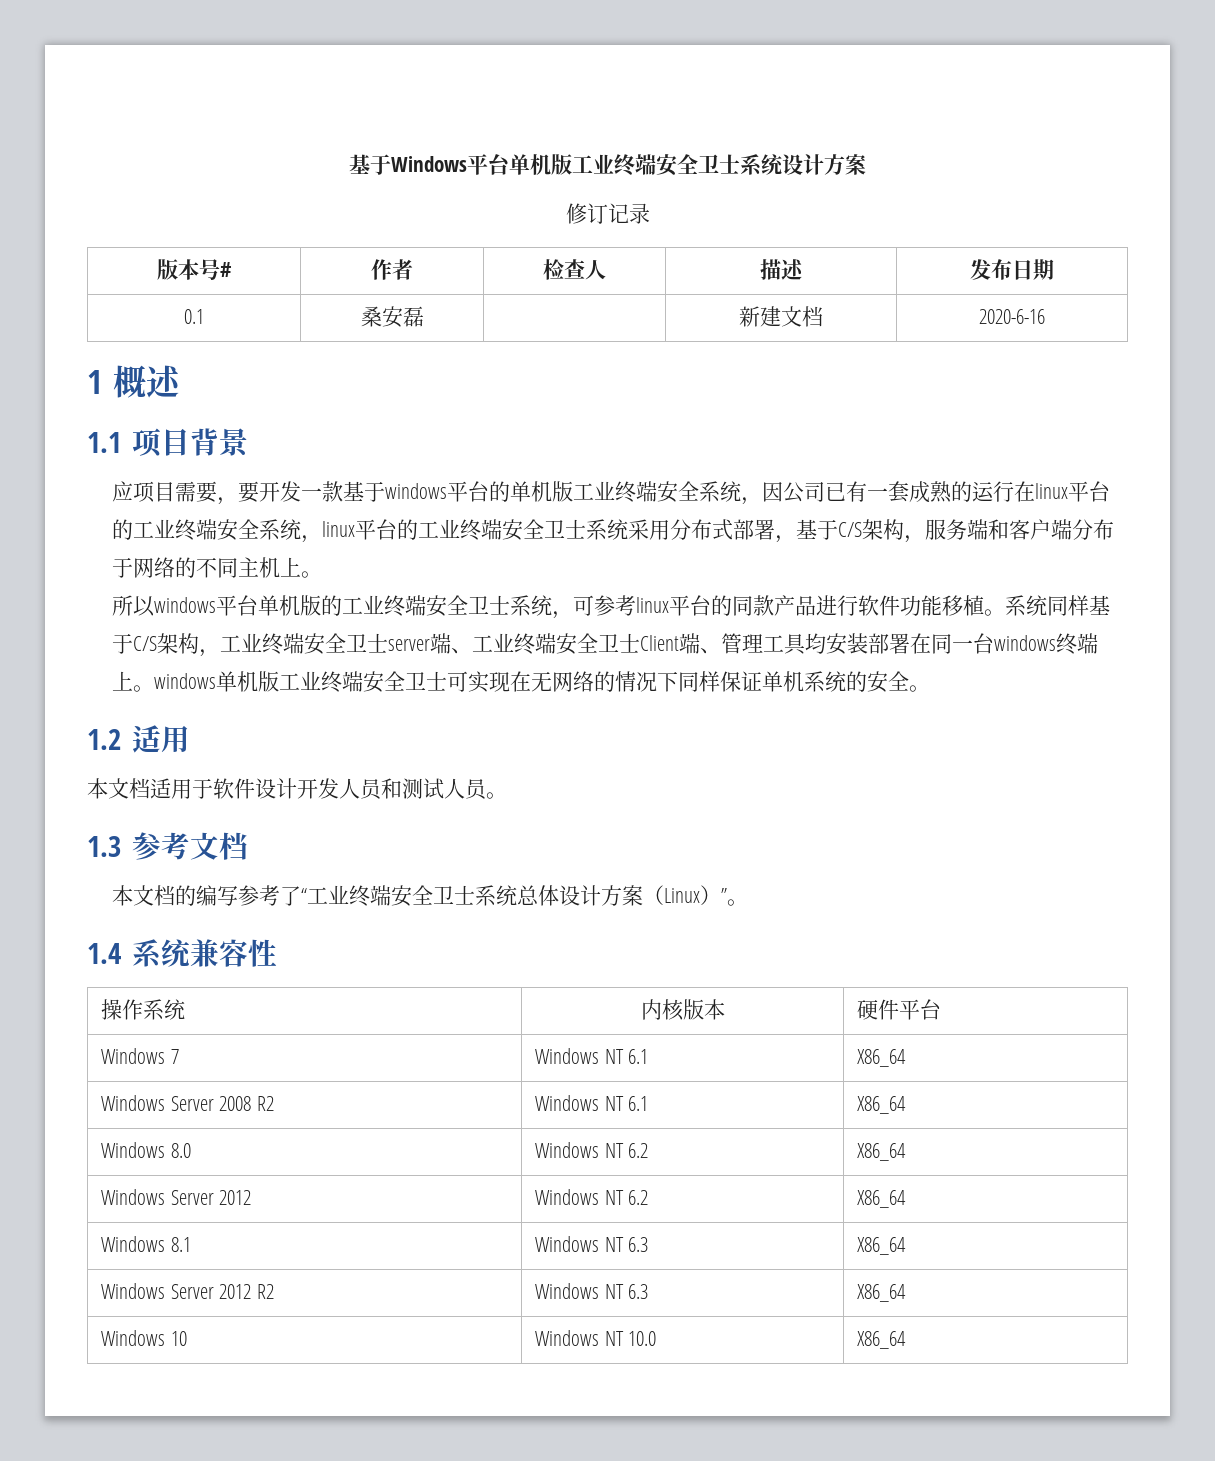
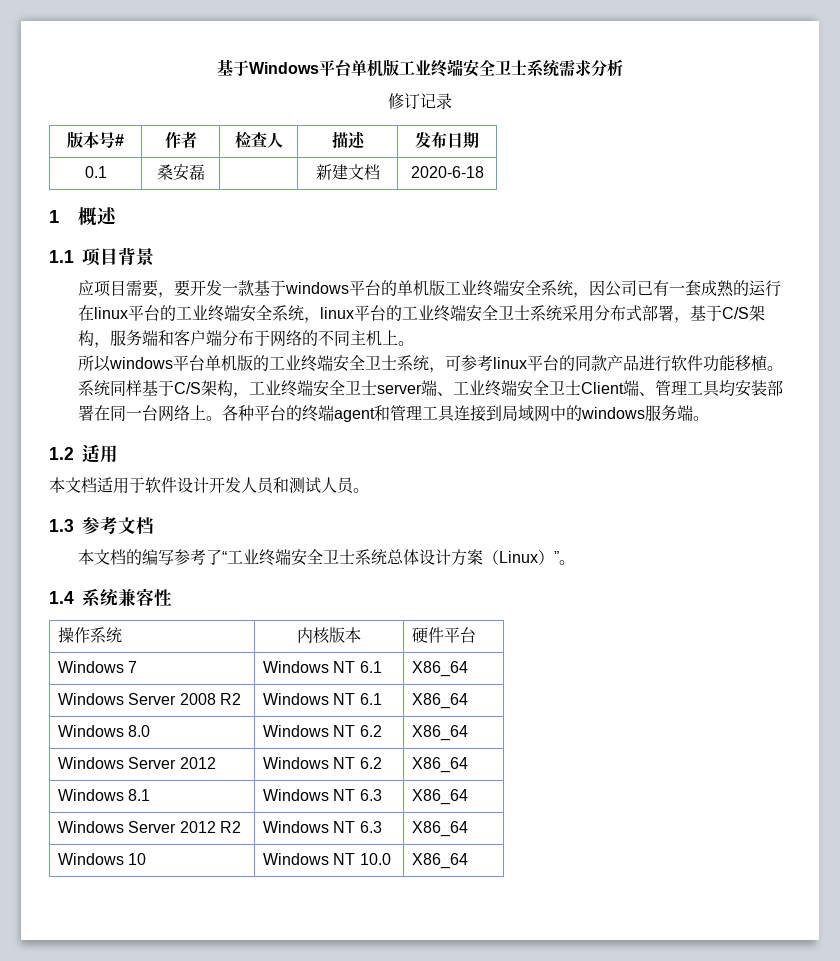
- 基于Windows平台单机版工业终端安全卫士系统设计方案
+ 基于Windows平台单机版工业终端安全卫士系统需求分析
- 0.1 | 桑安磊 | | 新建文档 | 2020-6-16
+ 0.1 | 桑安磊 | | 新建文档 | 2020-6-18
- 系统同样基于C/S架构，工业终端安全卫士server端、工业终端安全卫士Client端、管理工具均安装部署在同一台windows终端上。windows单机版工业终端安全卫士可实现在无网络的情况下同样保证单机系统的安全。
+ 系统同样基于C/S架构，工业终端安全卫士server端、工业终端安全卫士Client端、管理工具均安装部署在同一台网络上。各种平台的终端agent和管理工具连接到局域网中的windows服务端。

